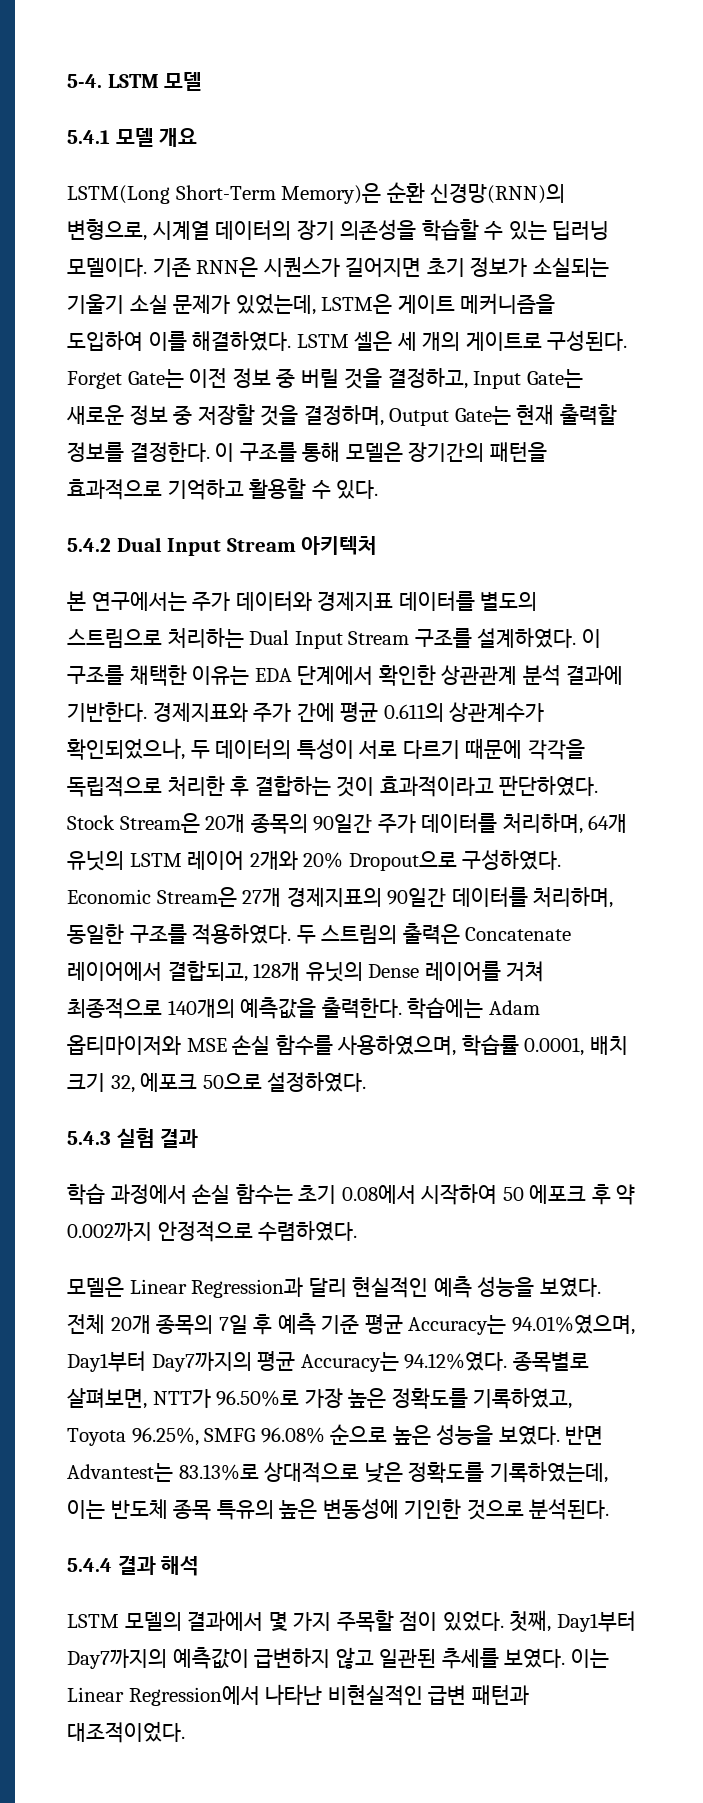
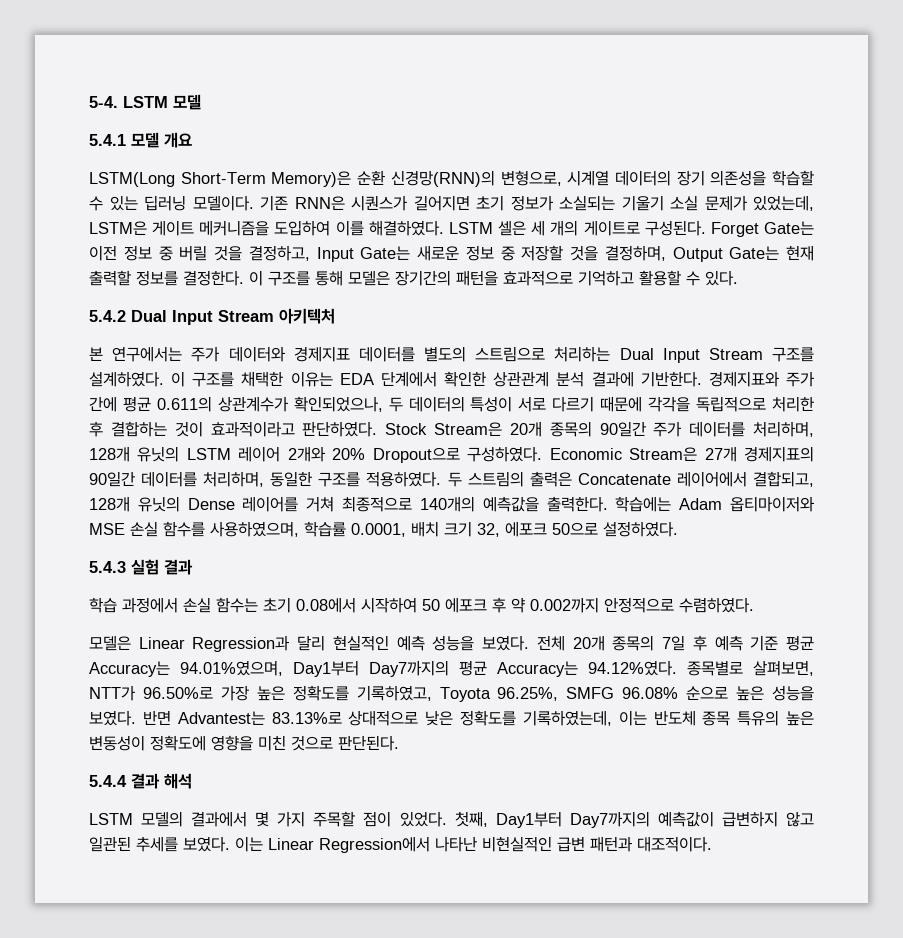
- Stock Stream은 20개 종목의 90일간 주가 데이터를 처리하며, 64개 유닛의 LSTM 레이어 2개와 20% Dropout으로 구성하였다.
+ Stock Stream은 20개 종목의 90일간 주가 데이터를 처리하며, 128개 유닛의 LSTM 레이어 2개와 20% Dropout으로 구성하였다.
- 반면 Advantest는 83.13%로 상대적으로 낮은 정확도를 기록하였는데, 이는 반도체 종목 특유의 높은 변동성에 기인한 것으로 분석된다.
+ 반면 Advantest는 83.13%로 상대적으로 낮은 정확도를 기록하였는데, 이는 반도체 종목 특유의 높은 변동성이 정확도에 영향을 미친 것으로 판단된다.
- 이는 Linear Regression에서 나타난 비현실적인 급변 패턴과 대조적이었다.
+ 이는 Linear Regression에서 나타난 비현실적인 급변 패턴과 대조적이다.

